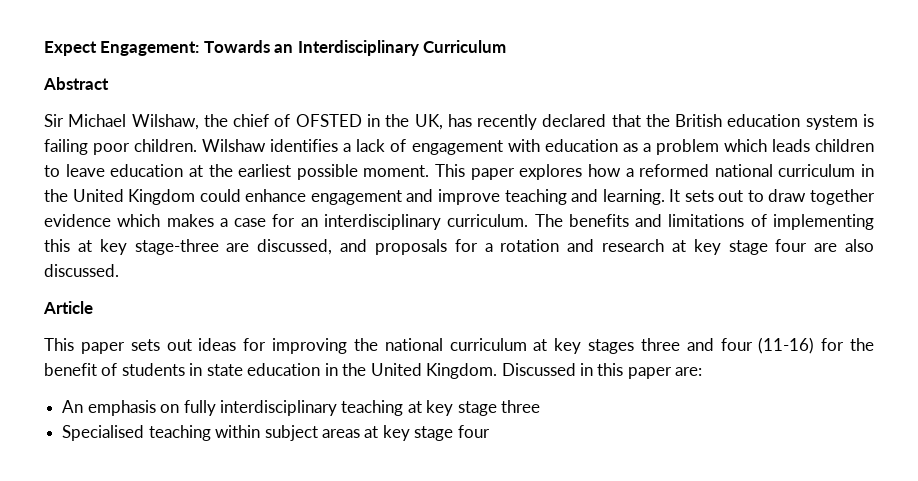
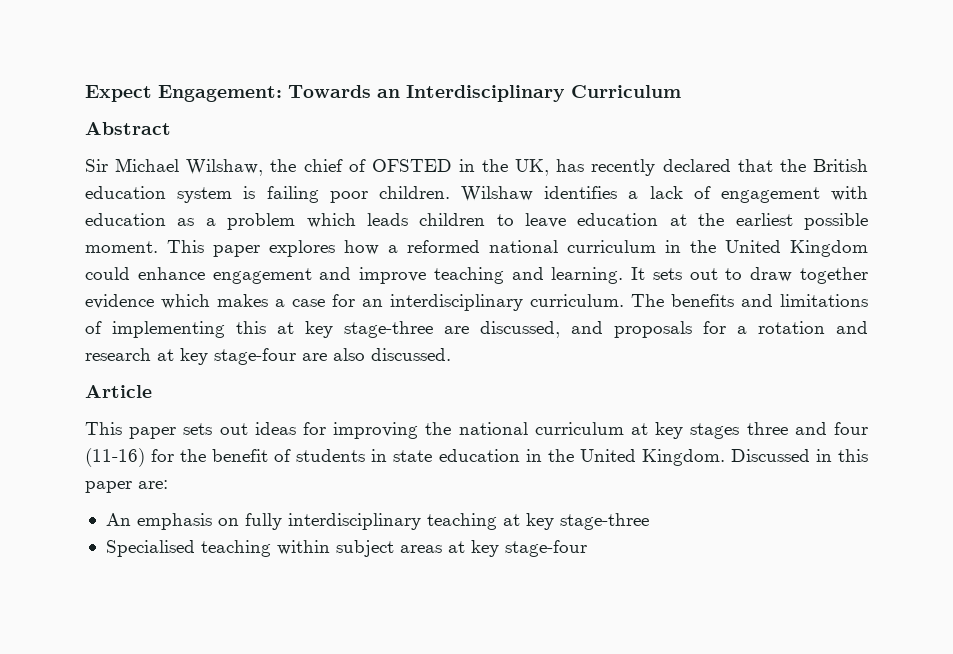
- The benefits and limitations of implementing this at key stage-three are discussed, and proposals for a rotation and research at key stage four are also discussed.
+ The benefits and limitations of implementing this at key stage-three are discussed, and proposals for a rotation and research at key stage-four are also discussed.
- An emphasis on fully interdisciplinary teaching at key stage three
+ An emphasis on fully interdisciplinary teaching at key stage-three
- Specialised teaching within subject areas at key stage four
+ Specialised teaching within subject areas at key stage-four

